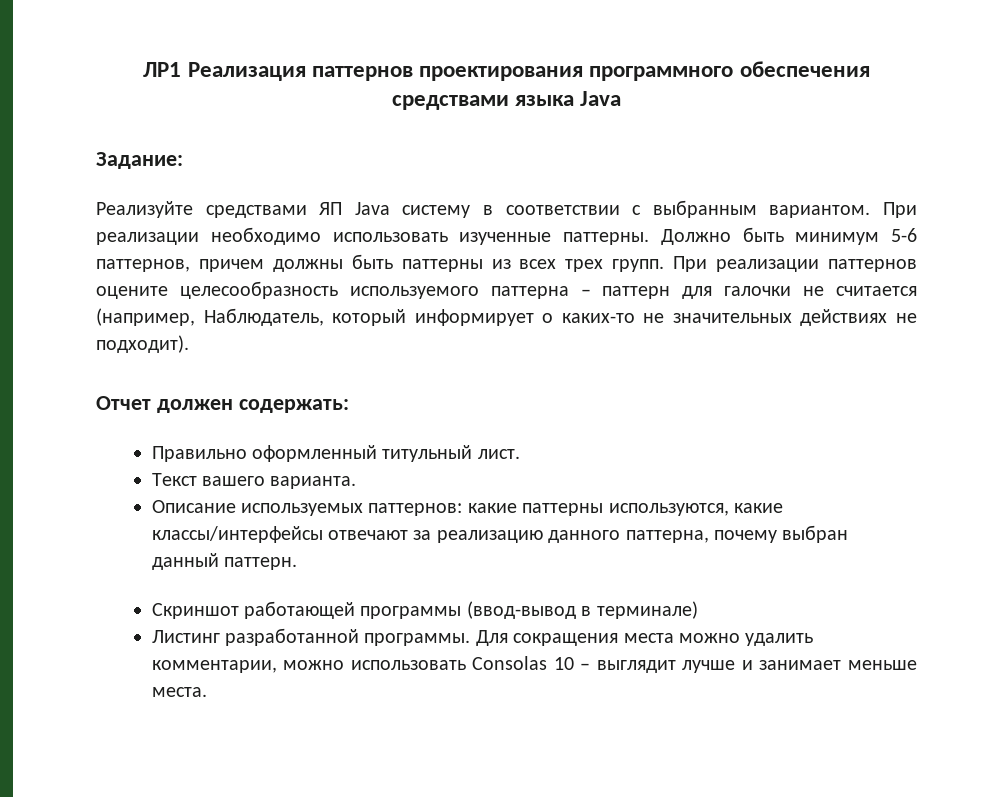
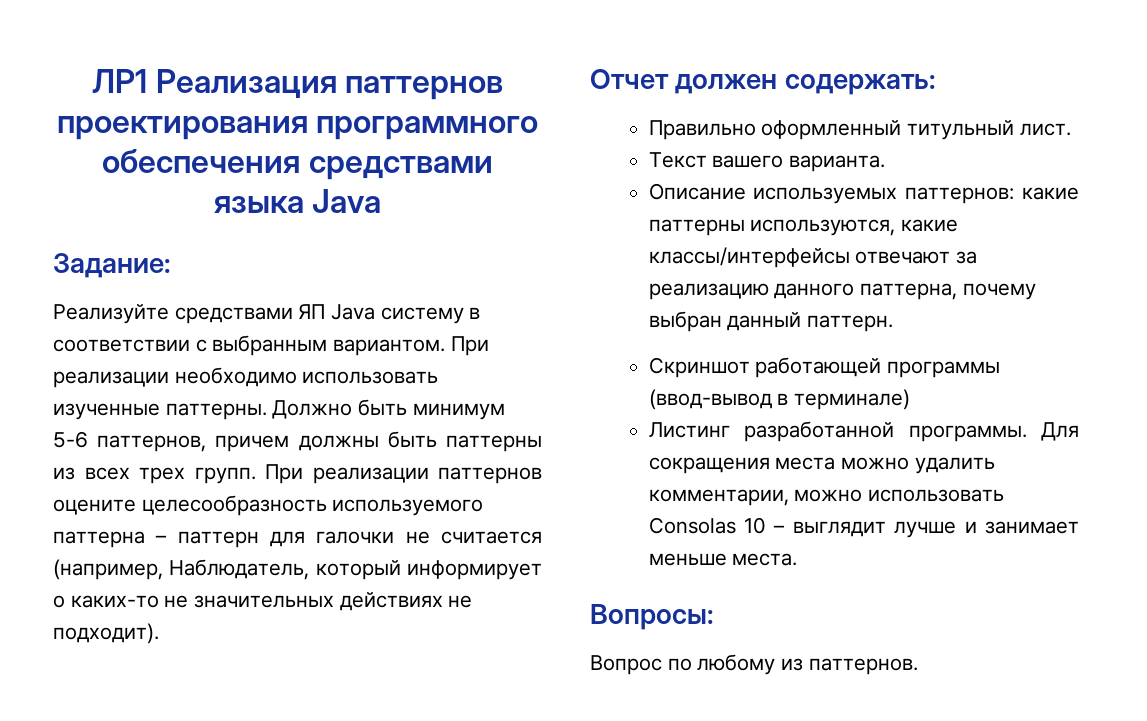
+ Вопросы:
+ Вопрос по любому из паттернов.

